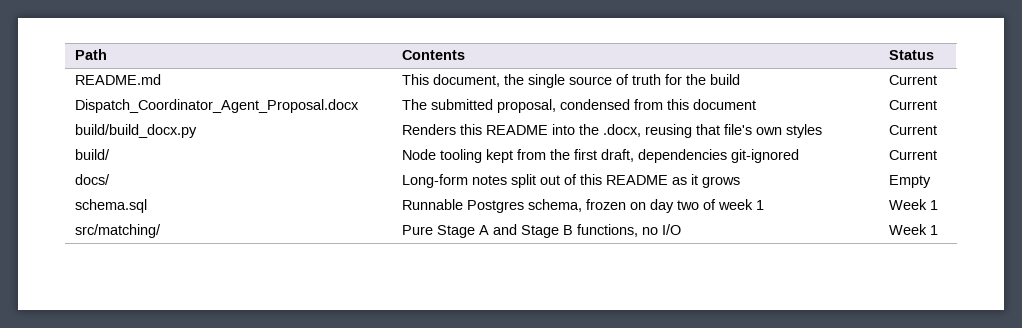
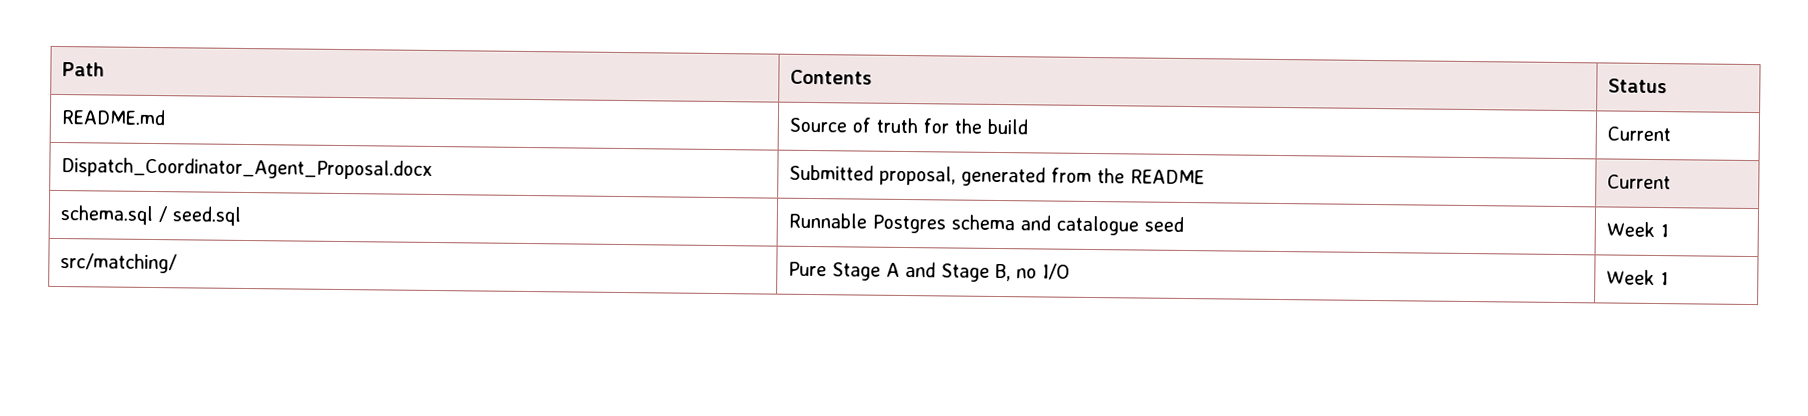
- README.md | This document, the single source of truth for the build | Current
+ README.md | Source of truth for the build | Current
- Dispatch_Coordinator_Agent_Proposal.docx | The submitted proposal, condensed from this document | Current
- build/build_docx.py | Renders this README into the .docx, reusing that file's own styles | Current
- build/ | Node tooling kept from the first draft, dependencies git-ignored | Current
- docs/ | Long-form notes split out of this README as it grows | Empty
+ Dispatch_Coordinator_Agent_Proposal.docx | Submitted proposal, generated from the README | Current
- schema.sql | Runnable Postgres schema, frozen on day two of week 1 | Week 1
+ schema.sql / seed.sql | Runnable Postgres schema and catalogue seed | Week 1
- src/matching/ | Pure Stage A and Stage B functions, no I/O | Week 1
+ src/matching/ | Pure Stage A and Stage B, no I/O | Week 1

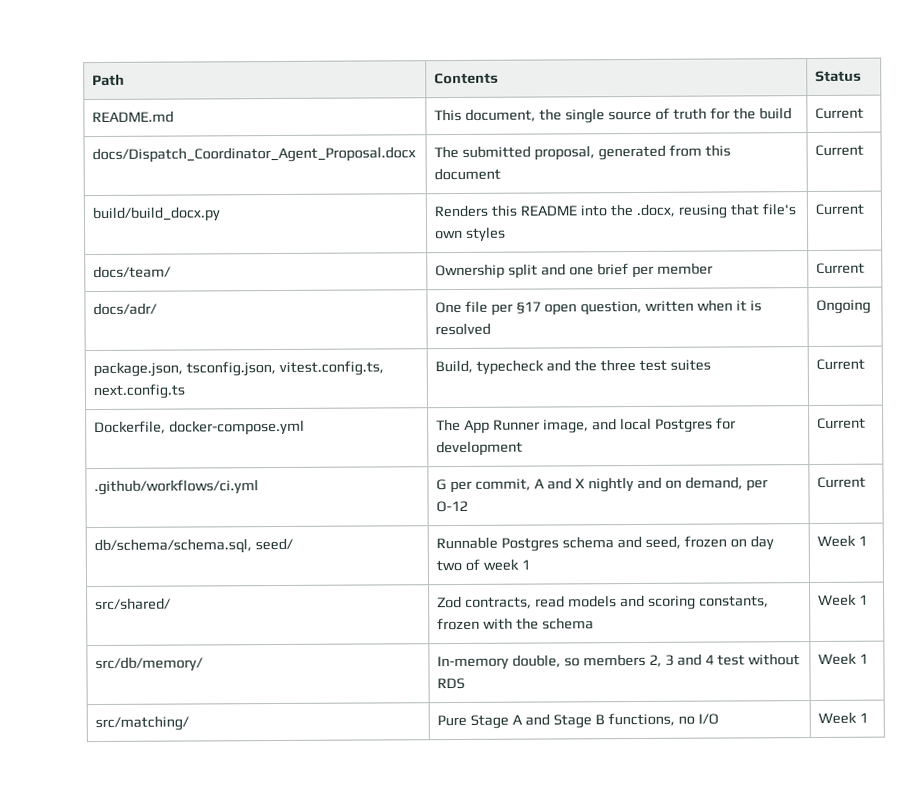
- README.md | Source of truth for the build | Current
+ README.md | This document, the single source of truth for the build | Current
- Dispatch_Coordinator_Agent_Proposal.docx | Submitted proposal, generated from the README | Current
- schema.sql / seed.sql | Runnable Postgres schema and catalogue seed | Week 1
+ docs/Dispatch_Coordinator_Agent_Proposal.docx | The submitted proposal, generated from this document | Current
+ build/build_docx.py | Renders this README into the .docx, reusing that file's own styles | Current
+ docs/team/ | Ownership split and one brief per member | Current
+ docs/adr/ | One file per §17 open question, written when it is resolved | Ongoing
+ package.json, tsconfig.json, vitest.config.ts, next.config.ts | Build, typecheck and the three test suites | Current
+ Dockerfile, docker-compose.yml | The App Runner image, and local Postgres for development | Current
+ .github/workflows/ci.yml | G per commit, A and X nightly and on demand, per O-12 | Current
+ db/schema/schema.sql, seed/ | Runnable Postgres schema and seed, frozen on day two of week 1 | Week 1
+ src/shared/ | Zod contracts, read models and scoring constants, frozen with the schema | Week 1
+ src/db/memory/ | In-memory double, so members 2, 3 and 4 test without RDS | Week 1
- src/matching/ | Pure Stage A and Stage B, no I/O | Week 1
+ src/matching/ | Pure Stage A and Stage B functions, no I/O | Week 1

